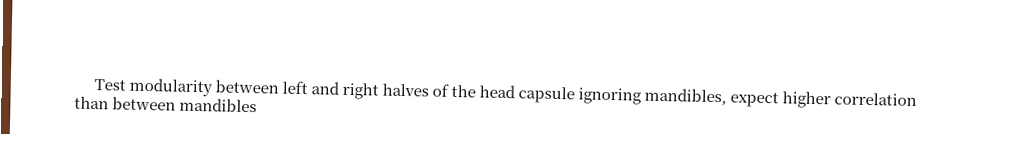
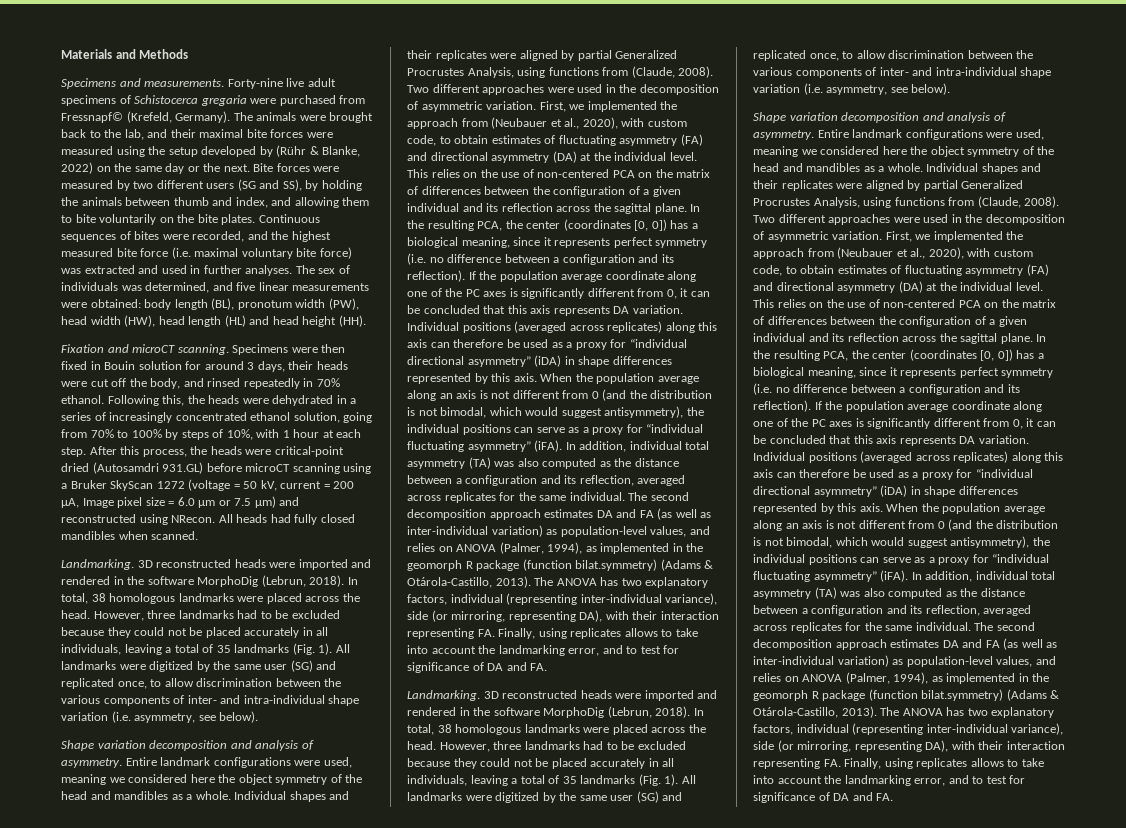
- Test modularity between left and right halves of the head capsule ignoring mandibles, expect higher correlation than between mandibles
+ Materials and Methods
+ Specimens and measurements. Forty-nine live adult specimens of Schistocerca gregaria were purchased from Fressnapf© (Krefeld, Germany). The animals were brought back to the lab, and their maximal bite forces were measured using the setup developed by (Rühr & Blanke, 2022) on the same day or the next. Bite forces were measured by two different users (SG and SS), by holding the animals between thumb and index, and allowing them to bite voluntarily on the bite plates. Continuous sequences of bites were recorded, and the highest measured bite force (i.e. maximal voluntary bite force) was extracted and used in further analyses. The sex of individuals was determined, and five linear measurements were obtained: body length (BL), pronotum width (PW), head width (HW), head length (HL) and head height (HH).
+ Fixation and microCT scanning. Specimens were then fixed in Bouin solution for around 3 days, their heads were cut off the body, and rinsed repeatedly in 70% ethanol. Following this, the heads were dehydrated in a series of increasingly concentrated ethanol solution, going from 70% to 100% by steps of 10%, with 1 hour at each step. After this process, the heads were critical-point dried (Autosamdri 931.GL) before microCT scanning using a Bruker SkyScan 1272 (voltage = 50 kV, current = 200 µA, Image pixel size = 6.0 µm or 7.5 µm) and reconstructed using NRecon. All heads had fully closed mandibles when scanned.
+ Landmarking. 3D reconstructed heads were imported and rendered in the software MorphoDig (Lebrun, 2018). In total, 38 homologous landmarks were placed across the head. However, three landmarks had to be excluded because they could not be placed accurately in all individuals, leaving a total of 35 landmarks (Fig. 1). All landmarks were digitized by the same user (SG) and replicated once, to allow discrimination between the various components of inter- and intra-individual shape variation (i.e. asymmetry, see below).
+ Shape variation decomposition and analysis of asymmetry. Entire landmark configurations were used, meaning we considered here the object symmetry of the head and mandibles as a whole. Individual shapes and their replicates were aligned by partial Generalized Procrustes Analysis, using functions from (Claude, 2008). Two different approaches were used in the decomposition of asymmetric variation. First, we implemented the approach from (Neubauer et al., 2020), with custom code, to obtain estimates of fluctuating asymmetry (FA) and directional asymmetry (DA) at the individual level. This relies on the use of non-centered PCA on the matrix of differences between the configuration of a given individual and its reflection across the sagittal plane. In the resulting PCA, the center (coordinates [0, 0]) has a biological meaning, since it represents perfect symmetry (i.e. no difference between a configuration and its reflection). If the population average coordinate along one of the PC axes is significantly different from 0, it can be concluded that this axis represents DA variation. Individual positions (averaged across replicates) along this axis can therefore be used as a proxy for “individual directional asymmetry” (iDA) in shape differences represented by this axis. When the population average along an axis is not different from 0 (and the distribution is not bimodal, which would suggest antisymmetry), the individual positions can serve as a proxy for “individual fluctuating asymmetry” (iFA). In addition, individual total asymmetry (TA) was also computed as the distance between a configuration and its reflection, averaged across replicates for the same individual. The second decomposition approach estimates DA and FA (as well as inter-individual variation) as population-level values, and relies on ANOVA (Palmer, 1994), as implemented in the geomorph R package (function bilat.symmetry) (Adams & Otárola-Castillo, 2013). The ANOVA has two explanatory factors, individual (representing inter-individual variance), side (or mirroring, representing DA), with their interaction representing FA. Finally, using replicates allows to take into account the landmarking error, and to test for significance of DA and FA.
+ Landmarking. 3D reconstructed heads were imported and rendered in the software MorphoDig (Lebrun, 2018). In total, 38 homologous landmarks were placed across the head. However, three landmarks had to be excluded because they could not be placed accurately in all individuals, leaving a total of 35 landmarks (Fig. 1). All landmarks were digitized by the same user (SG) and replicated once, to allow discrimination between the various components of inter- and intra-individual shape variation (i.e. asymmetry, see below).
+ Shape variation decomposition and analysis of asymmetry. Entire landmark configurations were used, meaning we considered here the object symmetry of the head and mandibles as a whole. Individual shapes and their replicates were aligned by partial Generalized Procrustes Analysis, using functions from (Claude, 2008). Two different approaches were used in the decomposition of asymmetric variation. First, we implemented the approach from (Neubauer et al., 2020), with custom code, to obtain estimates of fluctuating asymmetry (FA) and directional asymmetry (DA) at the individual level. This relies on the use of non-centered PCA on the matrix of differences between the configuration of a given individual and its reflection across the sagittal plane. In the resulting PCA, the center (coordinates [0, 0]) has a biological meaning, since it represents perfect symmetry (i.e. no difference between a configuration and its reflection). If the population average coordinate along one of the PC axes is significantly different from 0, it can be concluded that this axis represents DA variation. Individual positions (averaged across replicates) along this axis can therefore be used as a proxy for “individual directional asymmetry” (iDA) in shape differences represented by this axis. When the population average along an axis is not different from 0 (and the distribution is not bimodal, which would suggest antisymmetry), the individual positions can serve as a proxy for “individual fluctuating asymmetry” (iFA). In addition, individual total asymmetry (TA) was also computed as the distance between a configuration and its reflection, averaged across replicates for the same individual. The second decomposition approach estimates DA and FA (as well as inter-individual variation) as population-level values, and relies on ANOVA (Palmer, 1994), as implemented in the geomorph R package (function bilat.symmetry) (Adams & Otárola-Castillo, 2013). The ANOVA has two explanatory factors, individual (representing inter-individual variance), side (or mirroring, representing DA), with their interaction representing FA. Finally, using replicates allows to take into account the landmarking error, and to test for significance of DA and FA.

